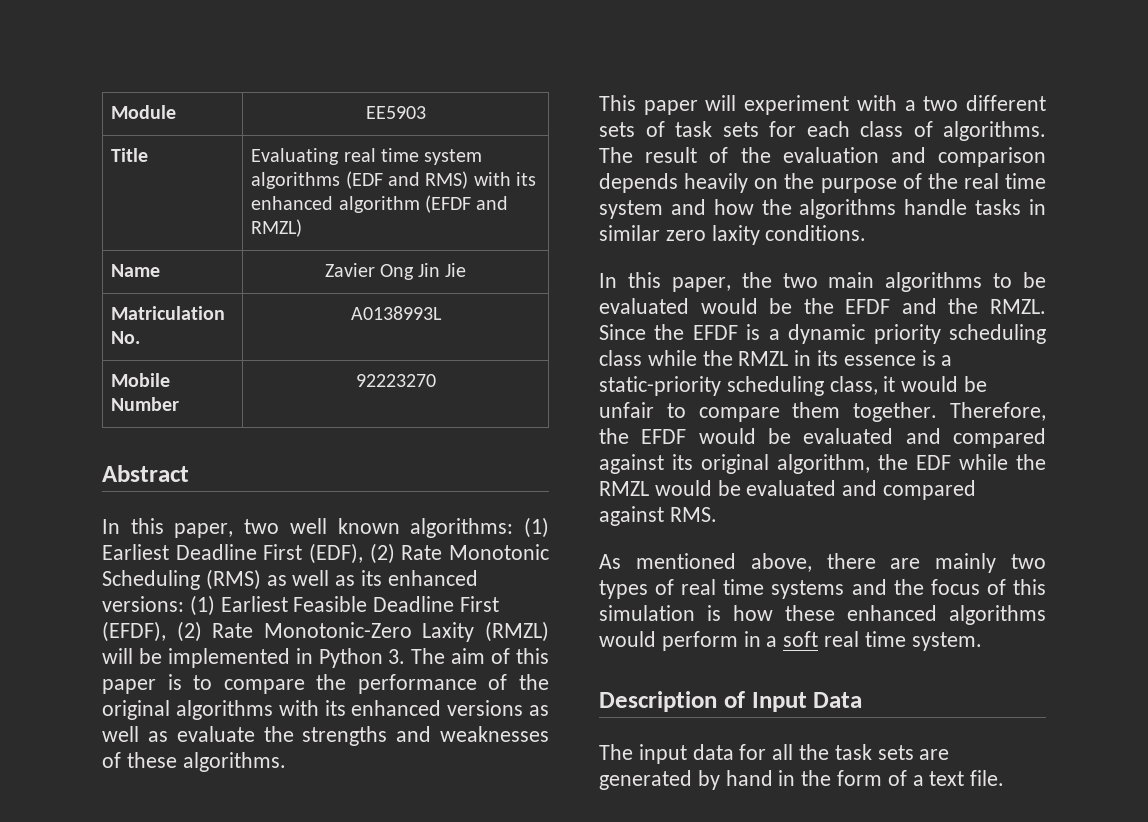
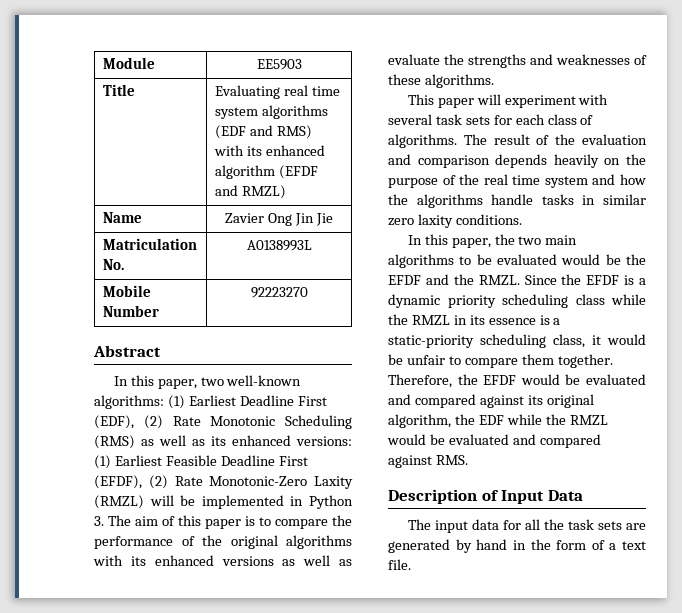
- In this paper, two well known algorithms:
+ In this paper, two well-known algorithms:
- This paper will experiment with a two different sets of task sets for each class of algorithms.
+ This paper will experiment with several task sets for each class of algorithms.
- As mentioned above, there are mainly two types of real time systems and the focus of this simulation is how these enhanced algorithms would perform in a soft real time system.

